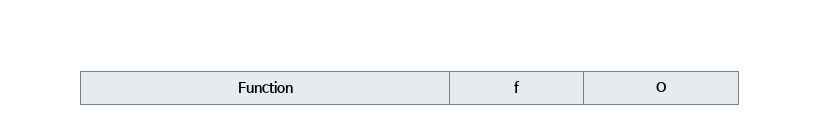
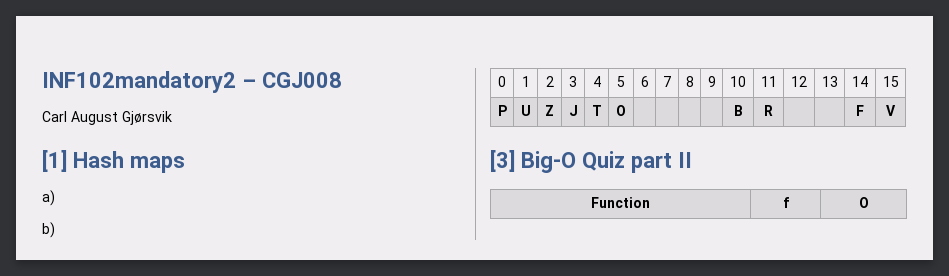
+ INF102mandatory2 – CGJ008
+ Carl August Gjørsvik
+ [1] Hash maps
+ a)
+ b)
+ 0 | 1 | 2 | 3 | 4 | 5 | 6 | 7 | 8 | 9 | 10 | 11 | 12 | 13 | 14 | 15
+ P | U | Z | J | T | O | | | | | B | R | | | F | V
+ [3] Big-O Quiz part II

